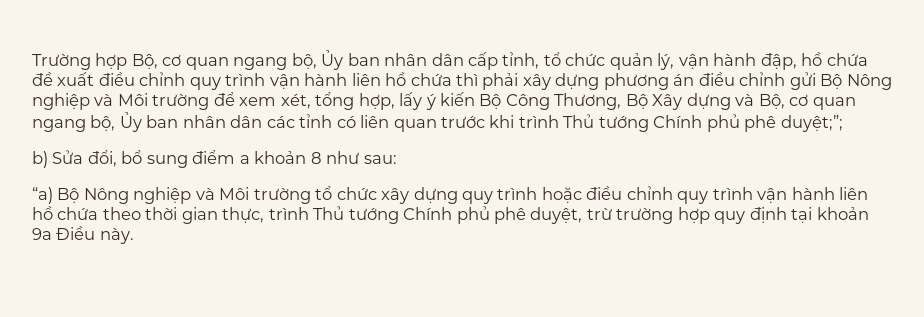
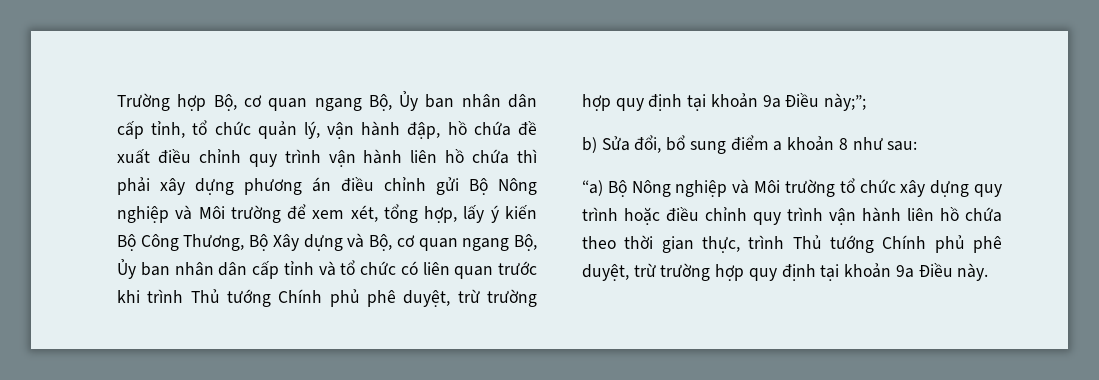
- Trường hợp Bộ, cơ quan ngang bộ, Ủy ban nhân dân cấp tỉnh, tổ chức quản lý, vận hành đập, hồ chứa đề xuất điều chỉnh quy trình vận hành liên hồ chứa thì phải xây dựng phương án điều chỉnh gửi Bộ Nông nghiệp và Môi trường để xem xét, tổng hợp, lấy ý kiến Bộ Công Thương, Bộ Xây dựng và Bộ, cơ quan ngang bộ, Ủy ban nhân dân các tỉnh có liên quan trước khi trình Thủ tướng Chính phủ phê duyệt;”;
+ Trường hợp Bộ, cơ quan ngang Bộ, Ủy ban nhân dân cấp tỉnh, tổ chức quản lý, vận hành đập, hồ chứa đề xuất điều chỉnh quy trình vận hành liên hồ chứa thì phải xây dựng phương án điều chỉnh gửi Bộ Nông nghiệp và Môi trường để xem xét, tổng hợp, lấy ý kiến Bộ Công Thương, Bộ Xây dựng và Bộ, cơ quan ngang Bộ, Ủy ban nhân dân cấp tỉnh và tổ chức có liên quan trước khi trình Thủ tướng Chính phủ phê duyệt, trừ trường hợp quy định tại khoản 9a Điều này;”;

